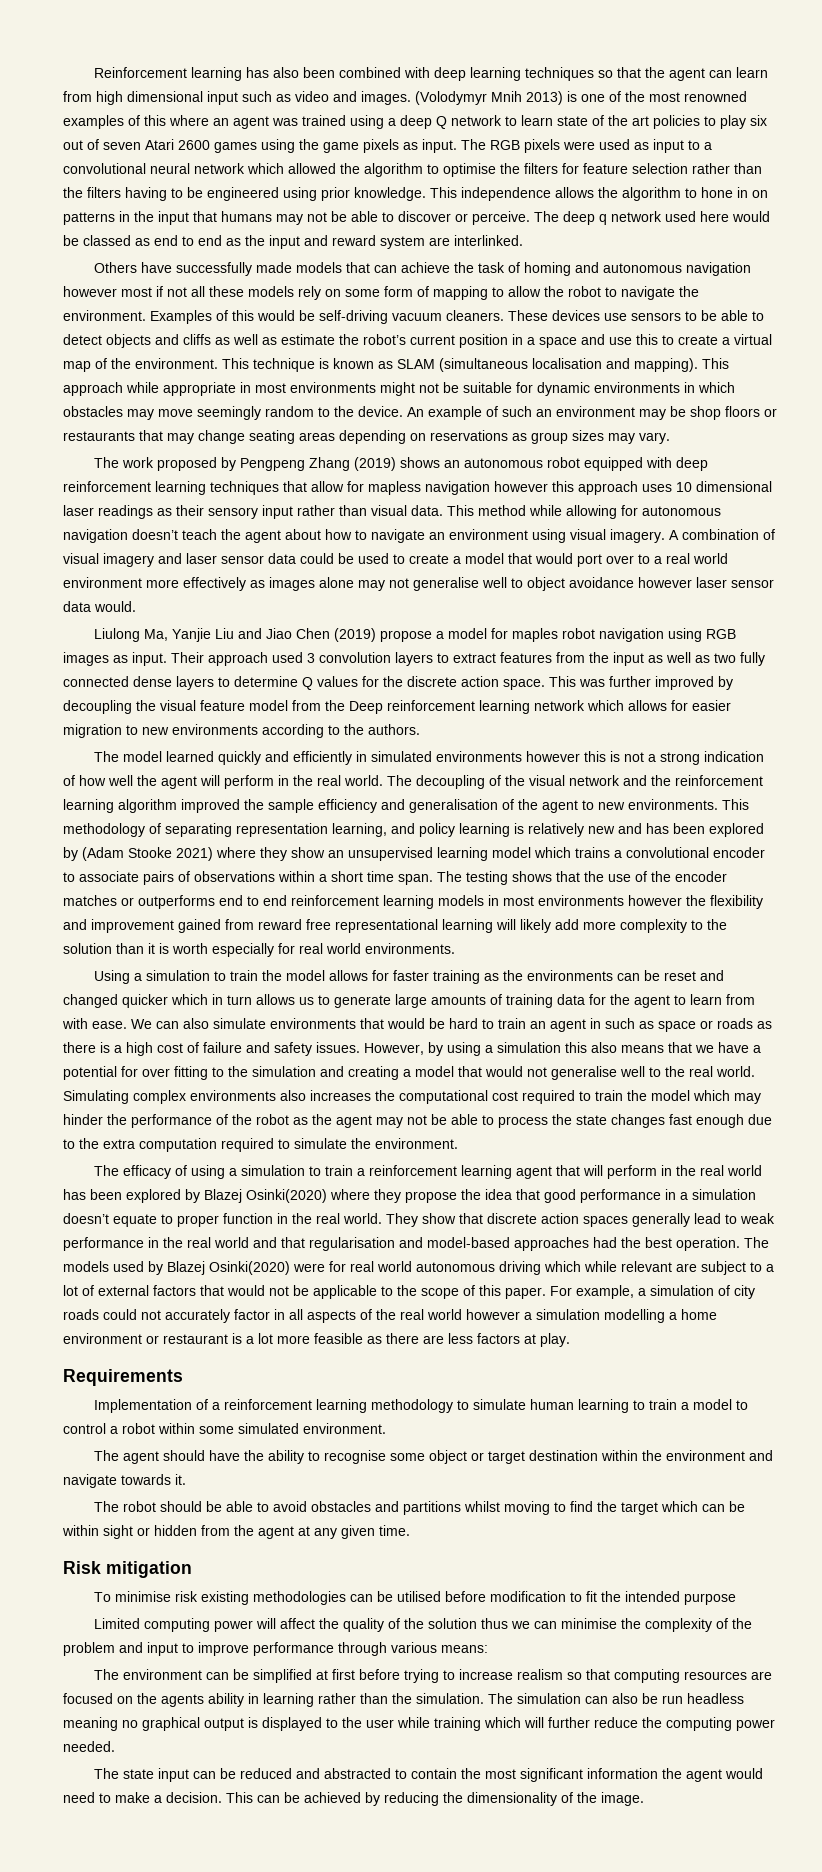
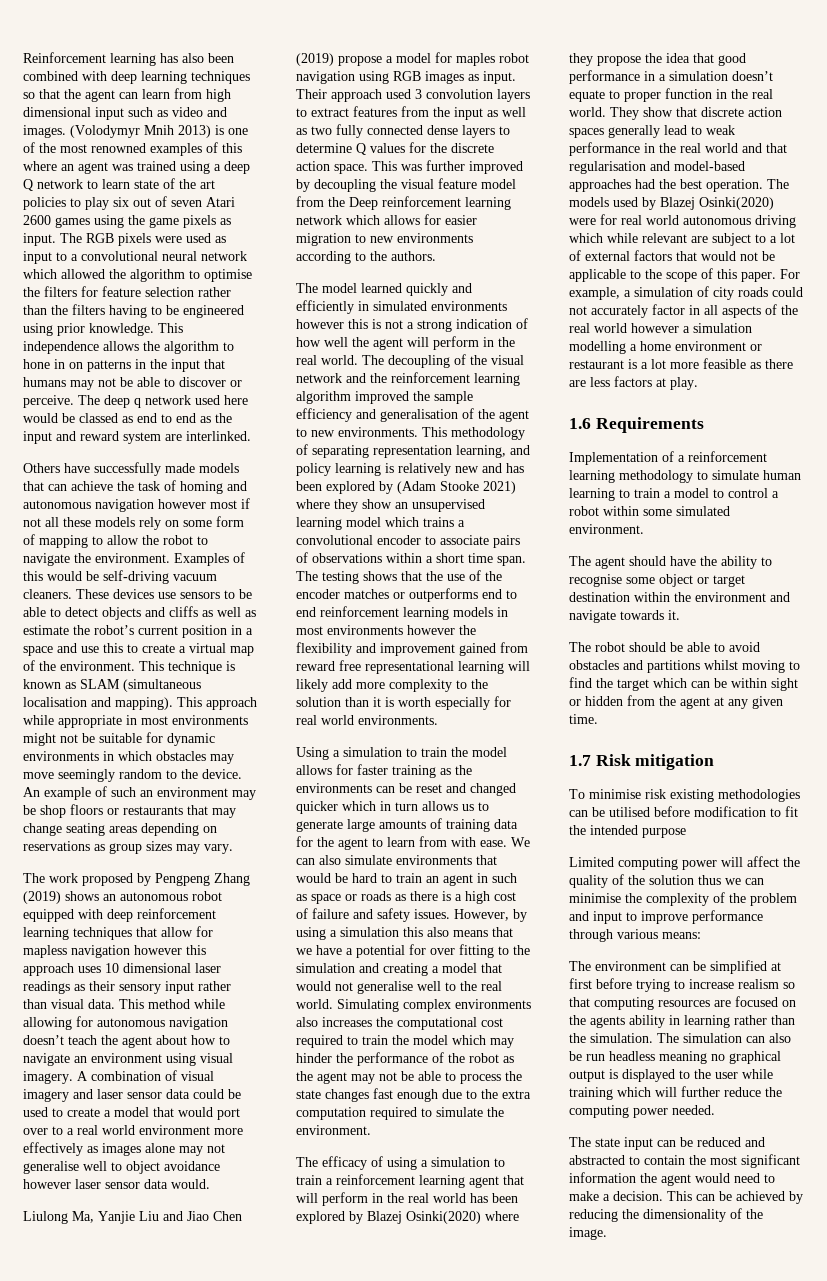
- Requirements
+ 1.6 Requirements
- Risk mitigation
+ 1.7 Risk mitigation

